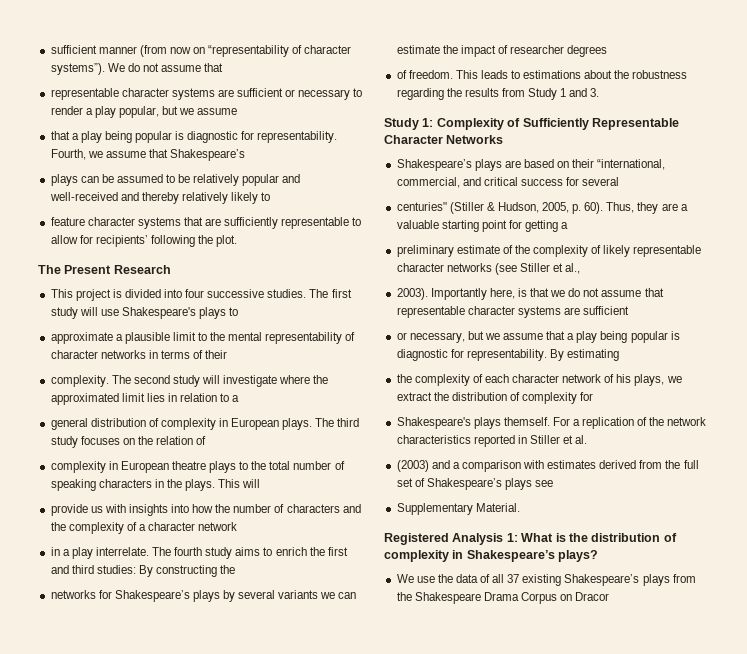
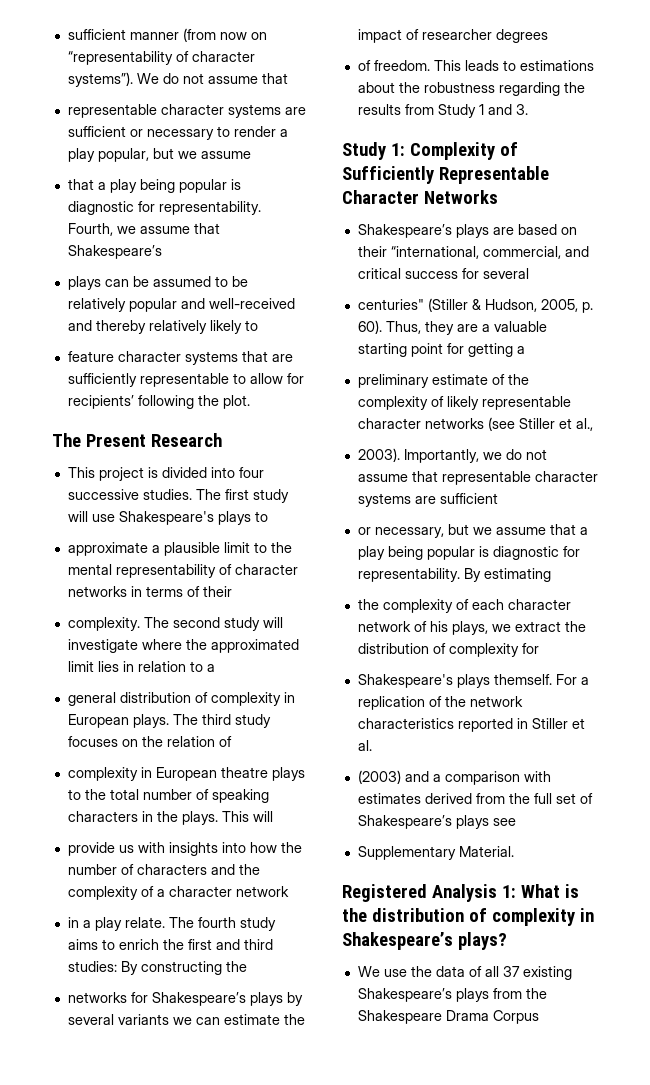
- in a play interrelate.
+ in a play relate.
- Importantly here, is that we do not assume that representable character systems are sufficient
+ Importantly, we do not assume that representable character systems are sufficient
- We use the data of all 37 existing Shakespeare’s plays from the Shakespeare Drama Corpus on Dracor
+ We use the data of all 37 existing Shakespeare’s plays from the Shakespeare Drama Corpus

